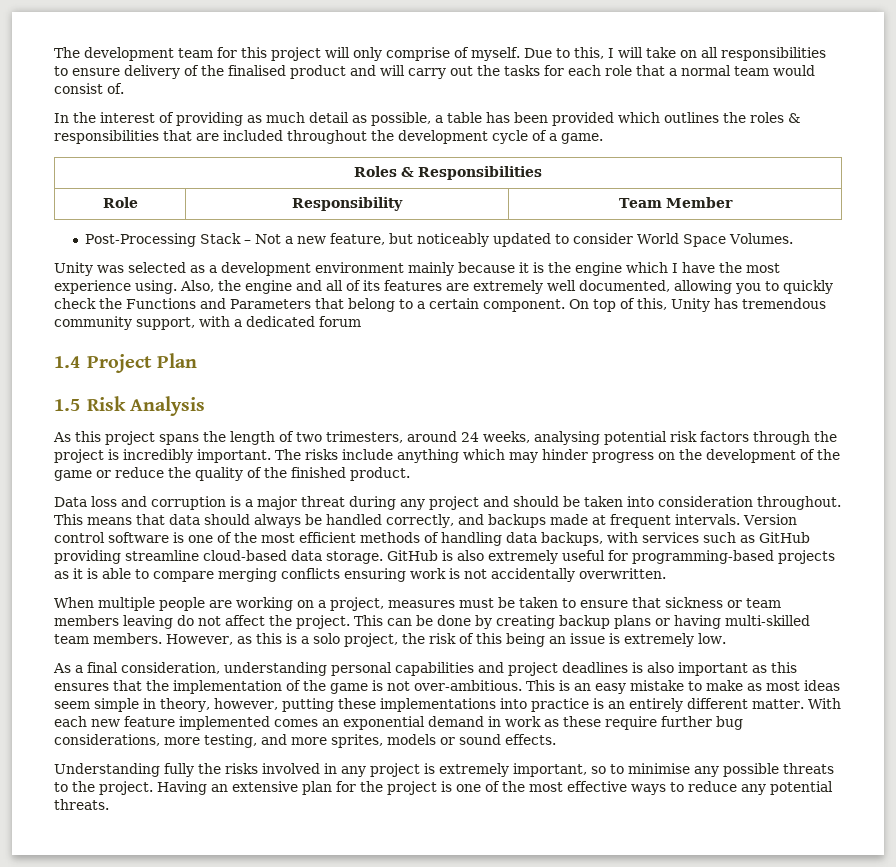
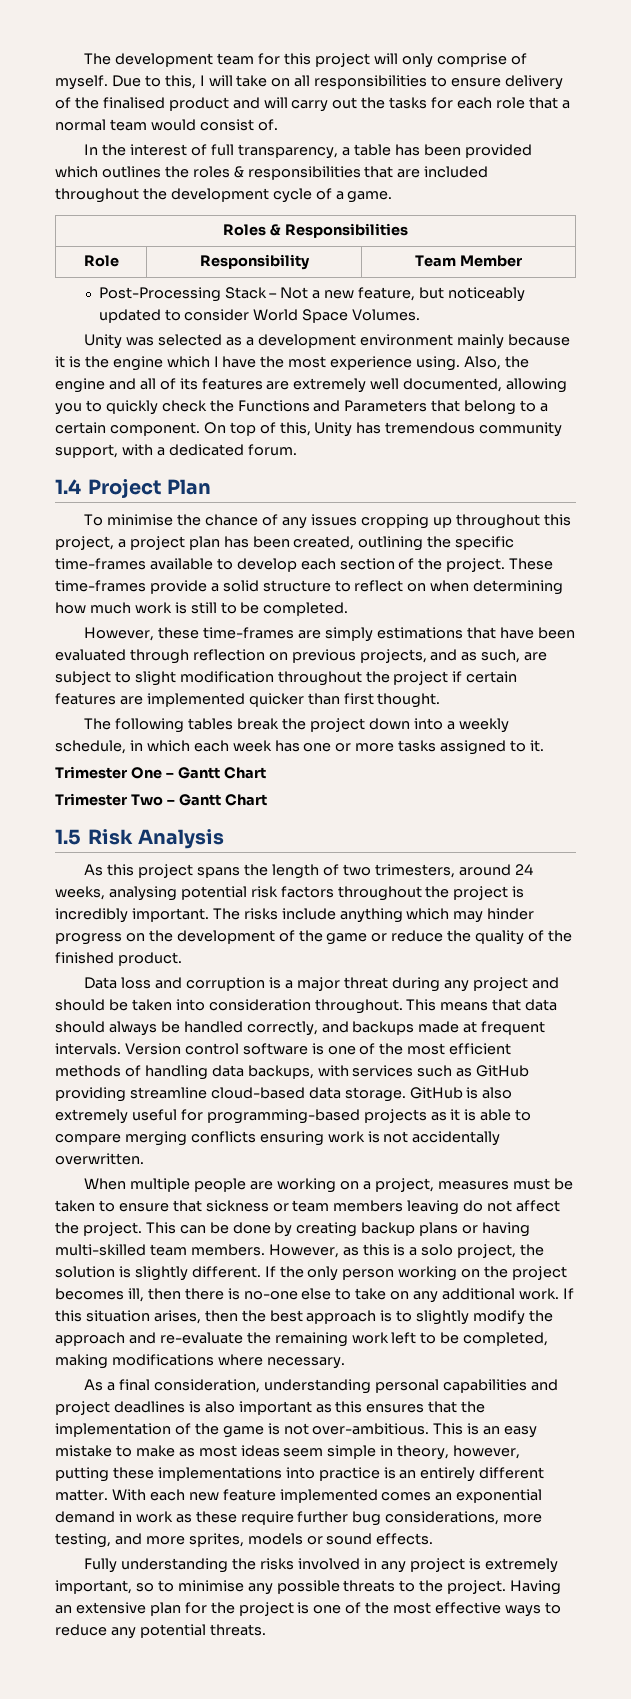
- In the interest of providing as much detail as possible, a table has been provided which outlines the roles & responsibilities that are included throughout the development cycle of a game.
+ In the interest of full transparency, a table has been provided which outlines the roles & responsibilities that are included throughout the development cycle of a game.
- On top of this, Unity has tremendous community support, with a dedicated forum
+ On top of this, Unity has tremendous community support, with a dedicated forum.
+ To minimise the chance of any issues cropping up throughout this project, a project plan has been created, outlining the specific time-frames available to develop each section of the project. These time-frames provide a solid structure to reflect on when determining how much work is still to be completed.
+ However, these time-frames are simply estimations that have been evaluated through reflection on previous projects, and as such, are subject to slight modification throughout the project if certain features are implemented quicker than first thought.
+ The following tables break the project down into a weekly schedule, in which each week has one or more tasks assigned to it.
+ Trimester One – Gantt Chart
+ Trimester Two – Gantt Chart
- As this project spans the length of two trimesters, around 24 weeks, analysing potential risk factors through the project is incredibly important.
+ As this project spans the length of two trimesters, around 24 weeks, analysing potential risk factors throughout the project is incredibly important.
- However, as this is a solo project, the risk of this being an issue is extremely low.
+ However, as this is a solo project, the solution is slightly different. If the only person working on the project becomes ill, then there is no-one else to take on any additional work. If this situation arises, then the best approach is to slightly modify the approach and re-evaluate the remaining work left to be completed, making modifications where necessary.
- Understanding fully the risks involved in any project is extremely important, so to minimise any possible threats to the project.
+ Fully understanding the risks involved in any project is extremely important, so to minimise any possible threats to the project.

